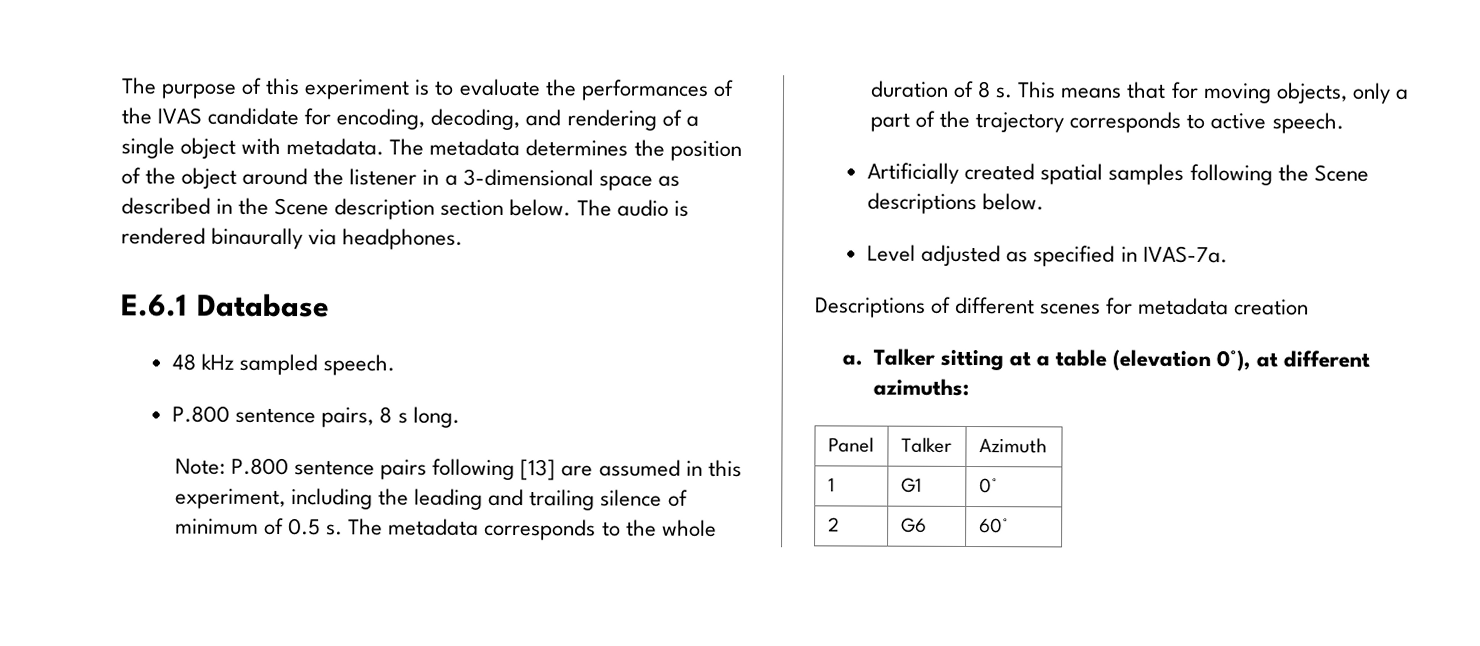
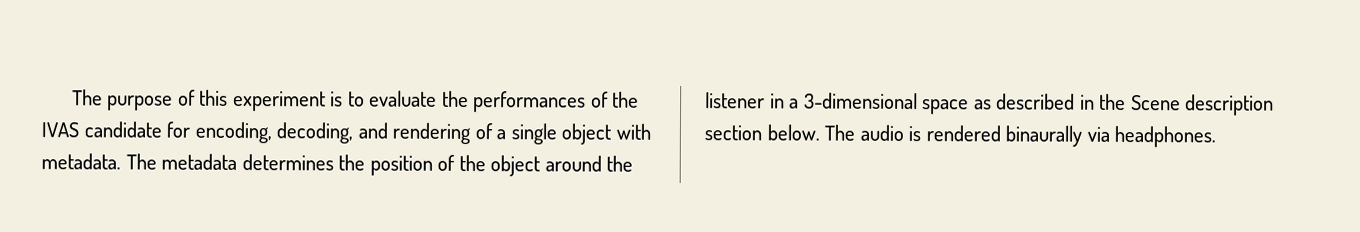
- E.6.1 Database
- 48 kHz sampled speech.
- P.800 sentence pairs, 8 s long.
- Note: P.800 sentence pairs following [13] are assumed in this experiment, including the leading and trailing silence of minimum of 0.5 s. The metadata corresponds to the whole duration of 8 s. This means that for moving objects, only a part of the trajectory corresponds to active speech.
- Artificially created spatial samples following the Scene descriptions below.
- Level adjusted as specified in IVAS-7a.
- Descriptions of different scenes for metadata creation
- a. Talker sitting at a table (elevation 0°), at different azimuths:
- Panel | Talker | Azimuth
- 1 | G1 | 0°
- 2 | G6 | 60°

